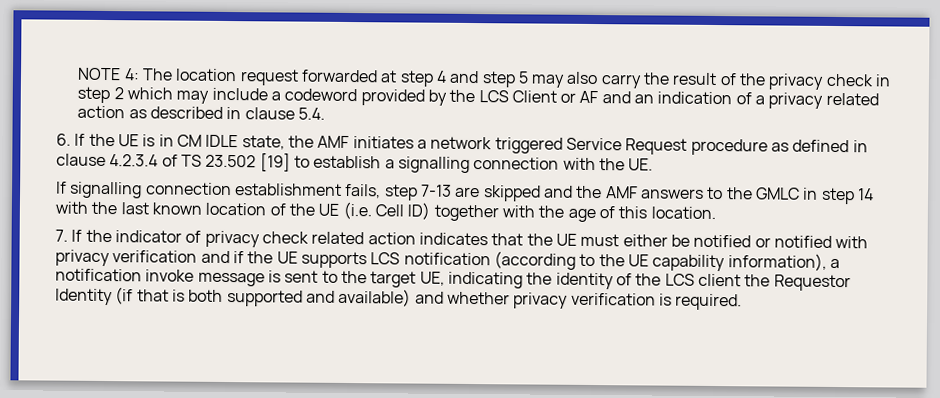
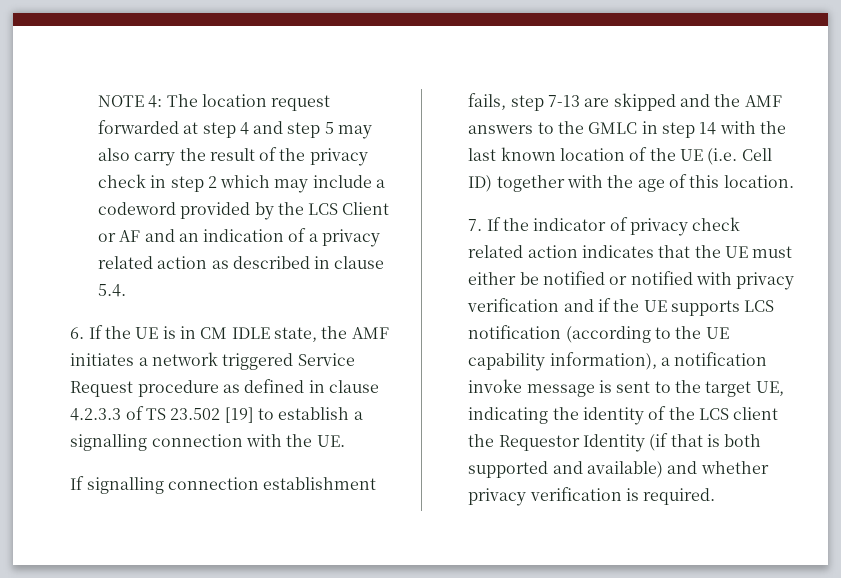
- 6. If the UE is in CM IDLE state, the AMF initiates a network triggered Service Request procedure as defined in clause 4.2.3.4 of TS 23.502 [19] to establish a signalling connection with the UE.
+ 6. If the UE is in CM IDLE state, the AMF initiates a network triggered Service Request procedure as defined in clause 4.2.3.3 of TS 23.502 [19] to establish a signalling connection with the UE.

